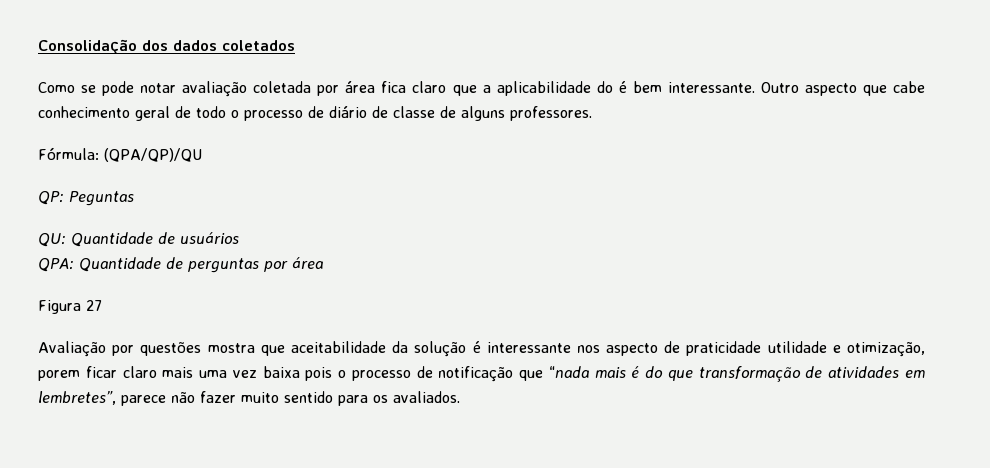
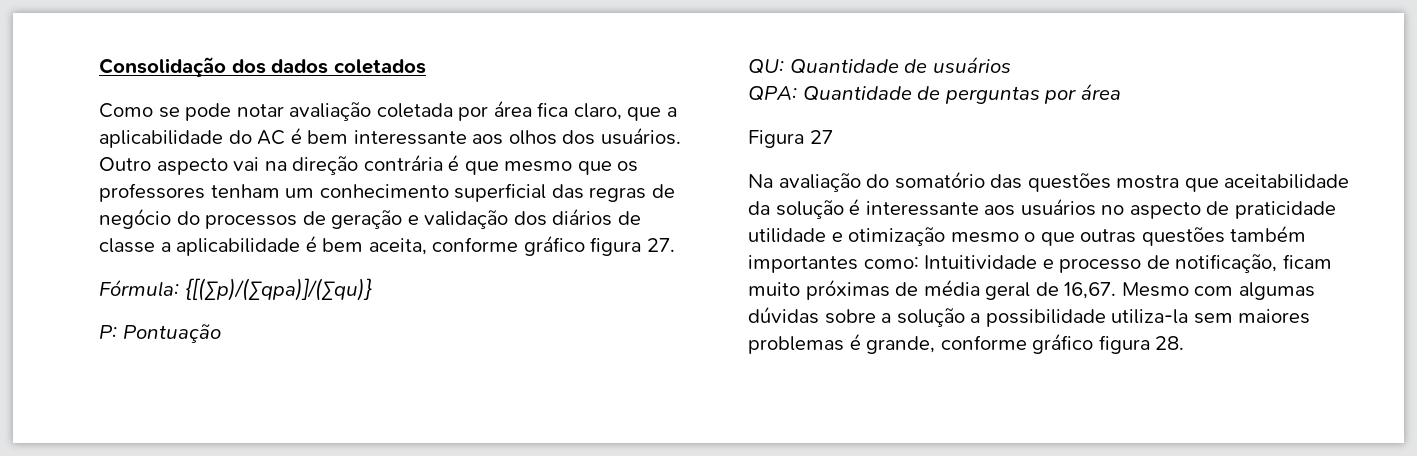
- Como se pode notar avaliação coletada por área fica claro que a aplicabilidade do é bem interessante. Outro aspecto que cabe conhecimento geral de todo o processo de diário de classe de alguns professores.
- Fórmula: (QPA/QP)/QU
- QP: Peguntas
+ Como se pode notar avaliação coletada por área fica claro, que a aplicabilidade do AC é bem interessante aos olhos dos usuários. Outro aspecto vai na direção contrária é que mesmo que os professores tenham um conhecimento superficial das regras de negócio do processos de geração e validação dos diários de classe a aplicabilidade é bem aceita, conforme gráfico figura 27.
+ Fórmula: {[(Σp)/(Σqpa)]/(Σqu)}
+ P: Pontuação
- Avaliação por questões mostra que aceitabilidade da solução é interessante nos aspecto de praticidade utilidade e otimização, porem ficar claro mais uma vez baixa pois o processo de notificação que “nada mais é do que transformação de atividades em lembretes”, parece não fazer muito sentido para os avaliados.
+ Na avaliação do somatório das questões mostra que aceitabilidade da solução é interessante aos usuários no aspecto de praticidade utilidade e otimização mesmo o que outras questões também importantes como: Intuitividade e processo de notificação, ficam muito próximas de média geral de 16,67. Mesmo com algumas dúvidas sobre a solução a possibilidade utiliza-la sem maiores problemas é grande, conforme gráfico figura 28.

